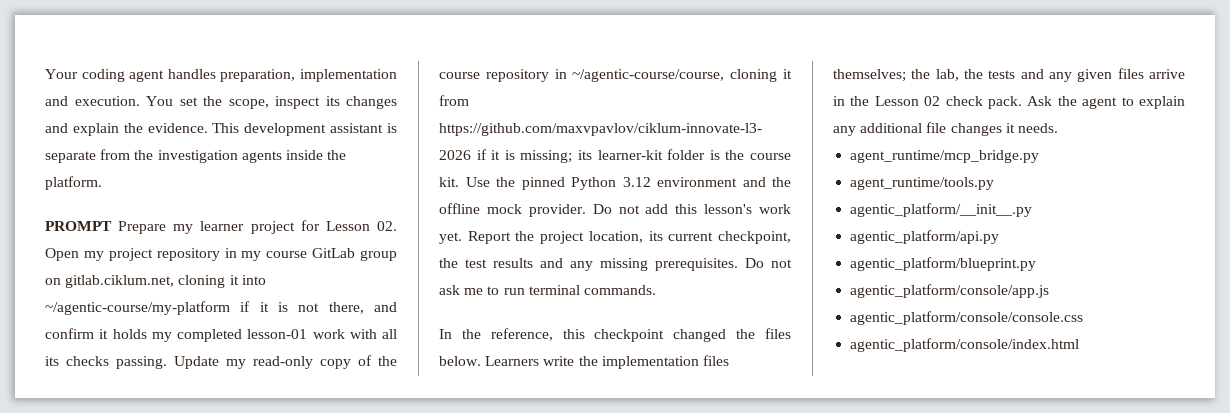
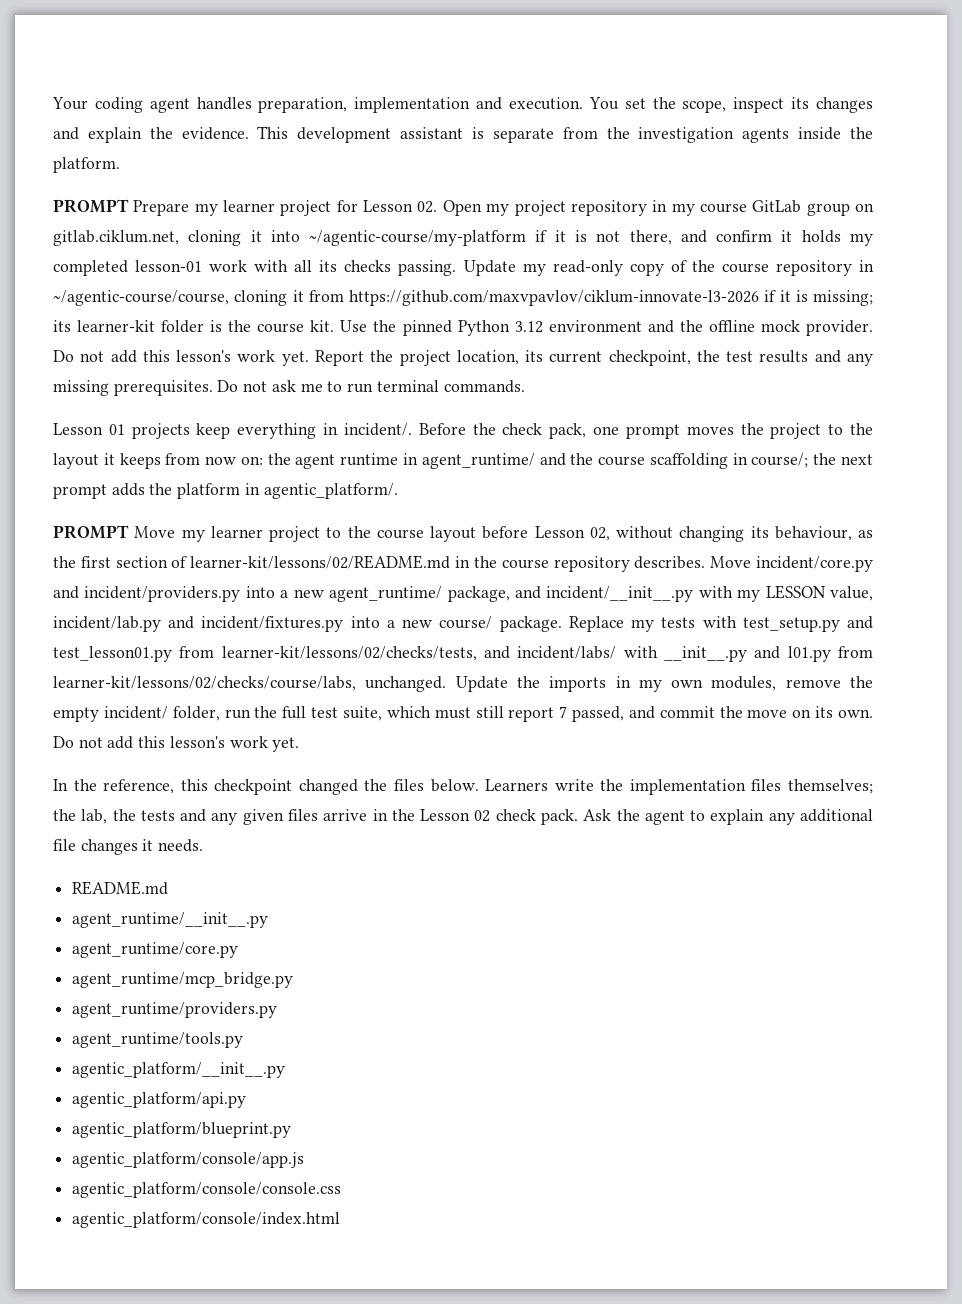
+ Lesson 01 projects keep everything in incident/. Before the check pack, one prompt moves the project to the layout it keeps from now on: the agent runtime in agent_runtime/ and the course scaffolding in course/; the next prompt adds the platform in agentic_platform/.
+ PROMPT Move my learner project to the course layout before Lesson 02, without changing its behaviour, as the first section of learner-kit/lessons/02/README.md in the course repository describes. Move incident/core.py and incident/providers.py into a new agent_runtime/ package, and incident/__init__.py with my LESSON value, incident/lab.py and incident/fixtures.py into a new course/ package. Replace my tests with test_setup.py and test_lesson01.py from learner-kit/lessons/02/checks/tests, and incident/labs/ with __init__.py and l01.py from learner-kit/lessons/02/checks/course/labs, unchanged. Update the imports in my own modules, remove the empty incident/ folder, run the full test suite, which must still report 7 passed, and commit the move on its own. Do not add this lesson's work yet.
+ README.md
+ agent_runtime/__init__.py
+ agent_runtime/core.py
+ agent_runtime/providers.py

